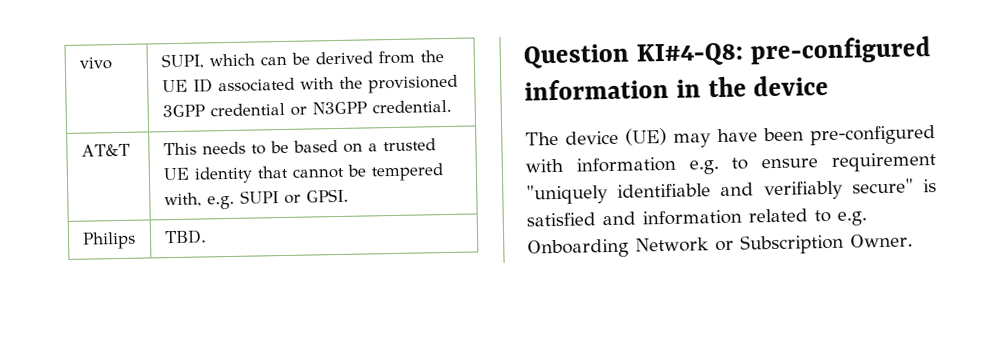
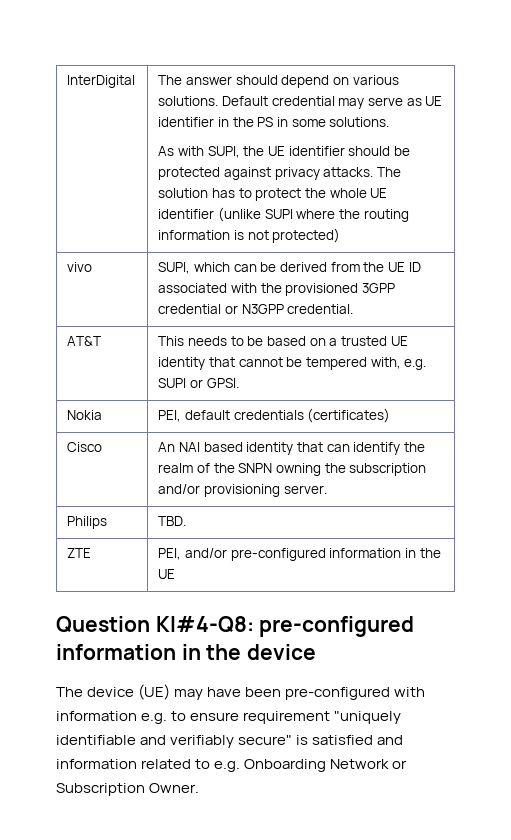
+ InterDigital | The answer should depend on various solutions. Default credential may serve as UE identifier in the PS in some solutions.
+ As with SUPI, the UE identifier should be protected against privacy attacks. The solution has to protect the whole UE identifier (unlike SUPI where the routing information is not protected)
+ Nokia | PEI, default credentials (certificates)
+ Cisco | An NAI based identity that can identify the realm of the SNPN owning the subscription and/or provisioning server.
  Philips | TBD.
+ ZTE | PEI, and/or pre-configured information in the UE

